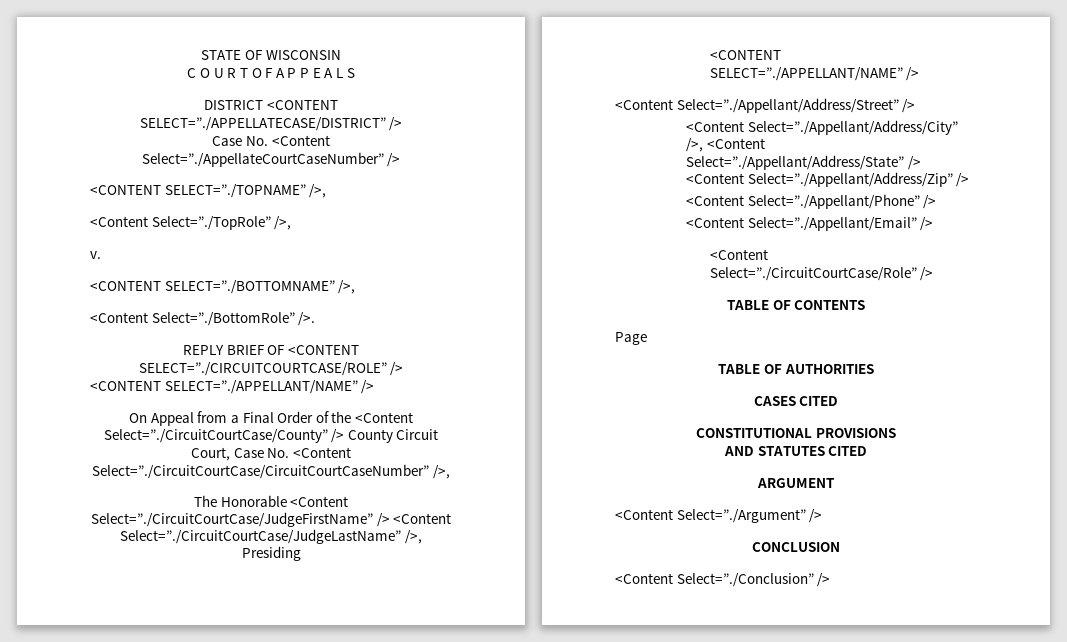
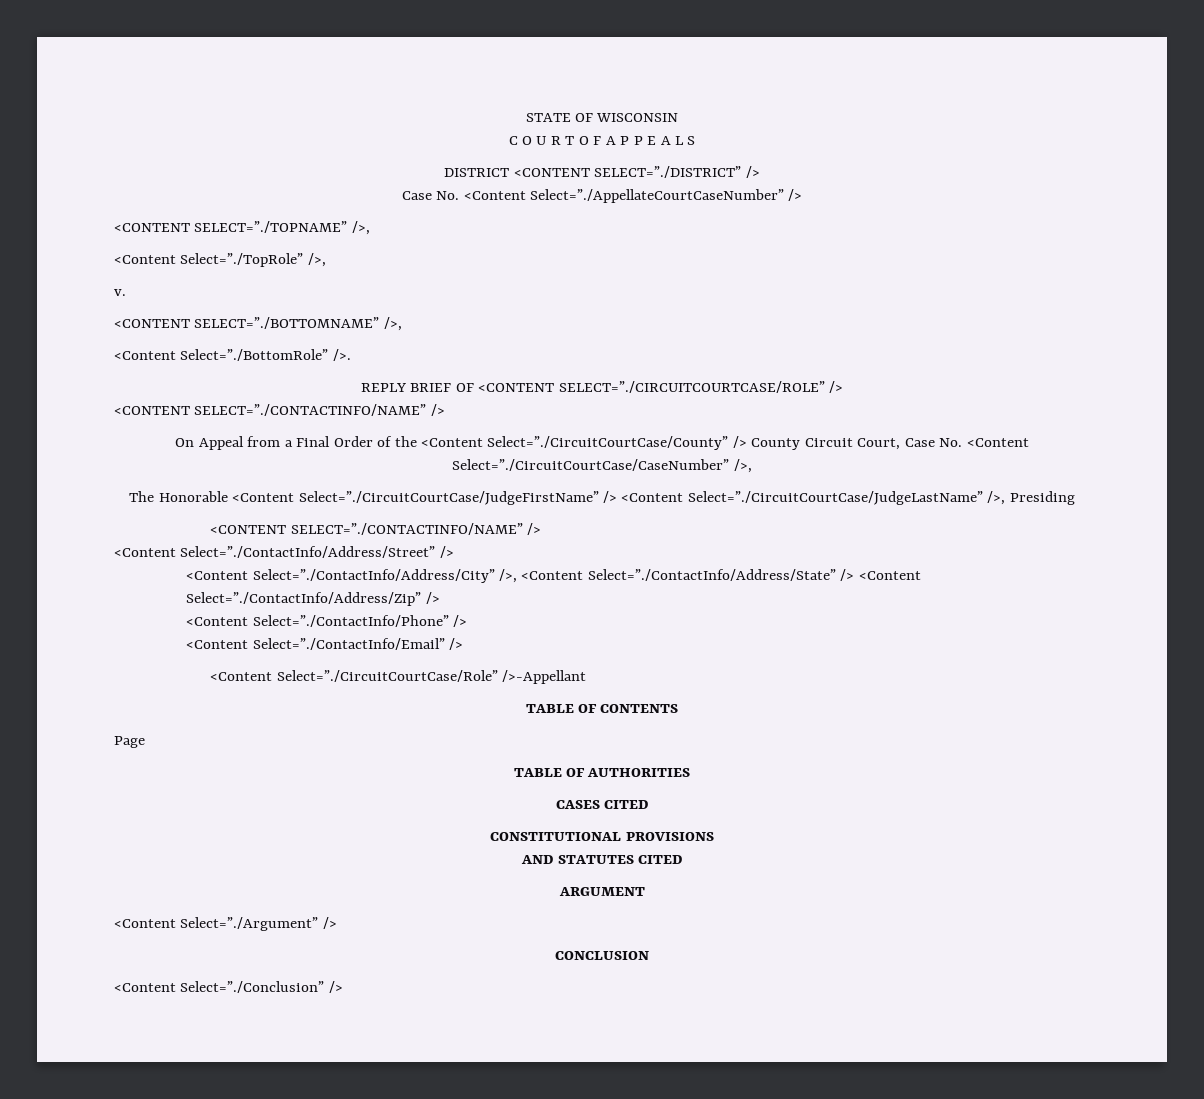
- DISTRICT <CONTENT SELECT=”./APPELLATECASE/DISTRICT” />
+ DISTRICT <CONTENT SELECT=”./DISTRICT” />
  REPLY BRIEF OF <CONTENT SELECT=”./CIRCUITCOURTCASE/ROLE” />
- <CONTENT SELECT=”./APPELLANT/NAME” />
+ <CONTENT SELECT=”./CONTACTINFO/NAME” />
- On Appeal from a Final Order of the <Content Select=”./CircuitCourtCase/County” /> County Circuit Court, Case No. <Content Select=”./CircuitCourtCase/CircuitCourtCaseNumber” />,
+ On Appeal from a Final Order of the <Content Select=”./CircuitCourtCase/County” /> County Circuit Court, Case No. <Content Select=”./CircuitCourtCase/CaseNumber” />,
  The Honorable <Content Select=”./CircuitCourtCase/JudgeFirstName” /> <Content Select=”./CircuitCourtCase/JudgeLastName” />, Presiding
- <CONTENT SELECT=”./APPELLANT/NAME” />
- <Content Select=”./Appellant/Address/Street” />
- <Content Select=”./Appellant/Address/City” />, <Content Select=”./Appellant/Address/State” /> <Content Select=”./Appellant/Address/Zip” />
- <Content Select=”./Appellant/Phone” />
- <Content Select=”./Appellant/Email” />
+ <CONTENT SELECT=”./CONTACTINFO/NAME” />
+ <Content Select=”./ContactInfo/Address/Street” />
+ <Content Select=”./ContactInfo/Address/City” />, <Content Select=”./ContactInfo/Address/State” /> <Content Select=”./ContactInfo/Address/Zip” />
+ <Content Select=”./ContactInfo/Phone” />
+ <Content Select=”./ContactInfo/Email” />
- <Content Select=”./CircuitCourtCase/Role” />
+ <Content Select=”./CircuitCourtCase/Role” />-Appellant

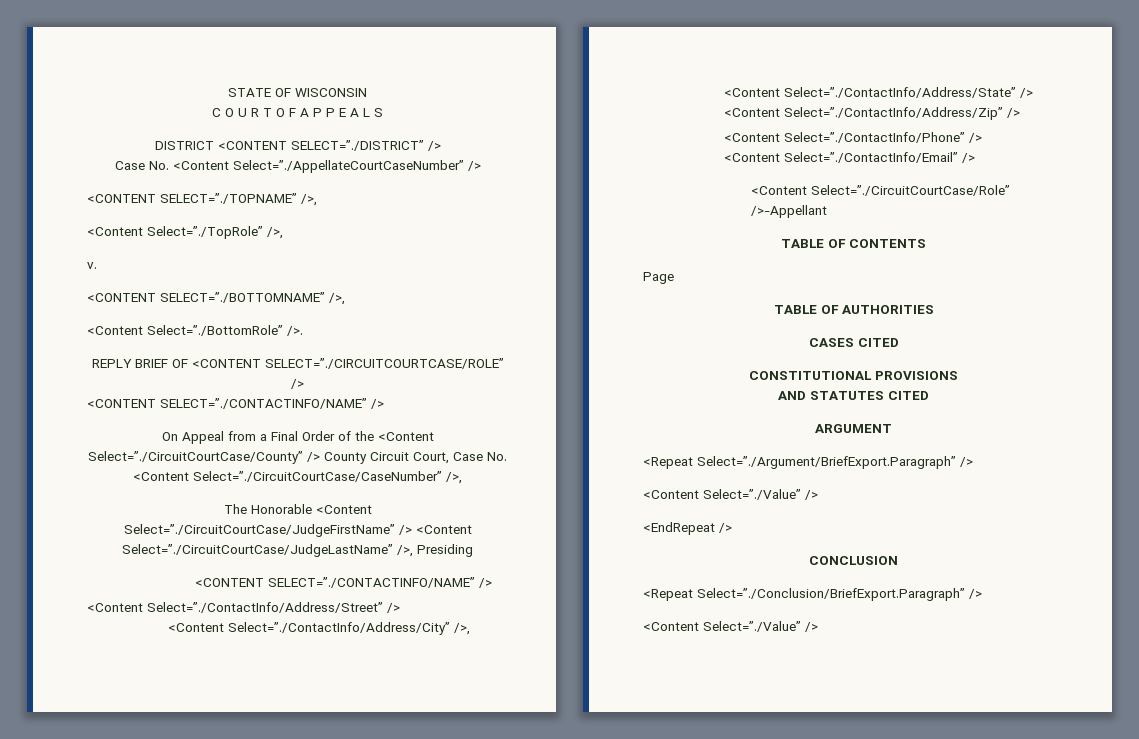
- <Content Select=”./Argument” />
+ <Repeat Select=”./Argument/BriefExport.Paragraph” />
+ <Content Select=”./Value” />
+ <EndRepeat />
- <Content Select=”./Conclusion” />
+ <Repeat Select=”./Conclusion/BriefExport.Paragraph” />
+ <Content Select=”./Value” />

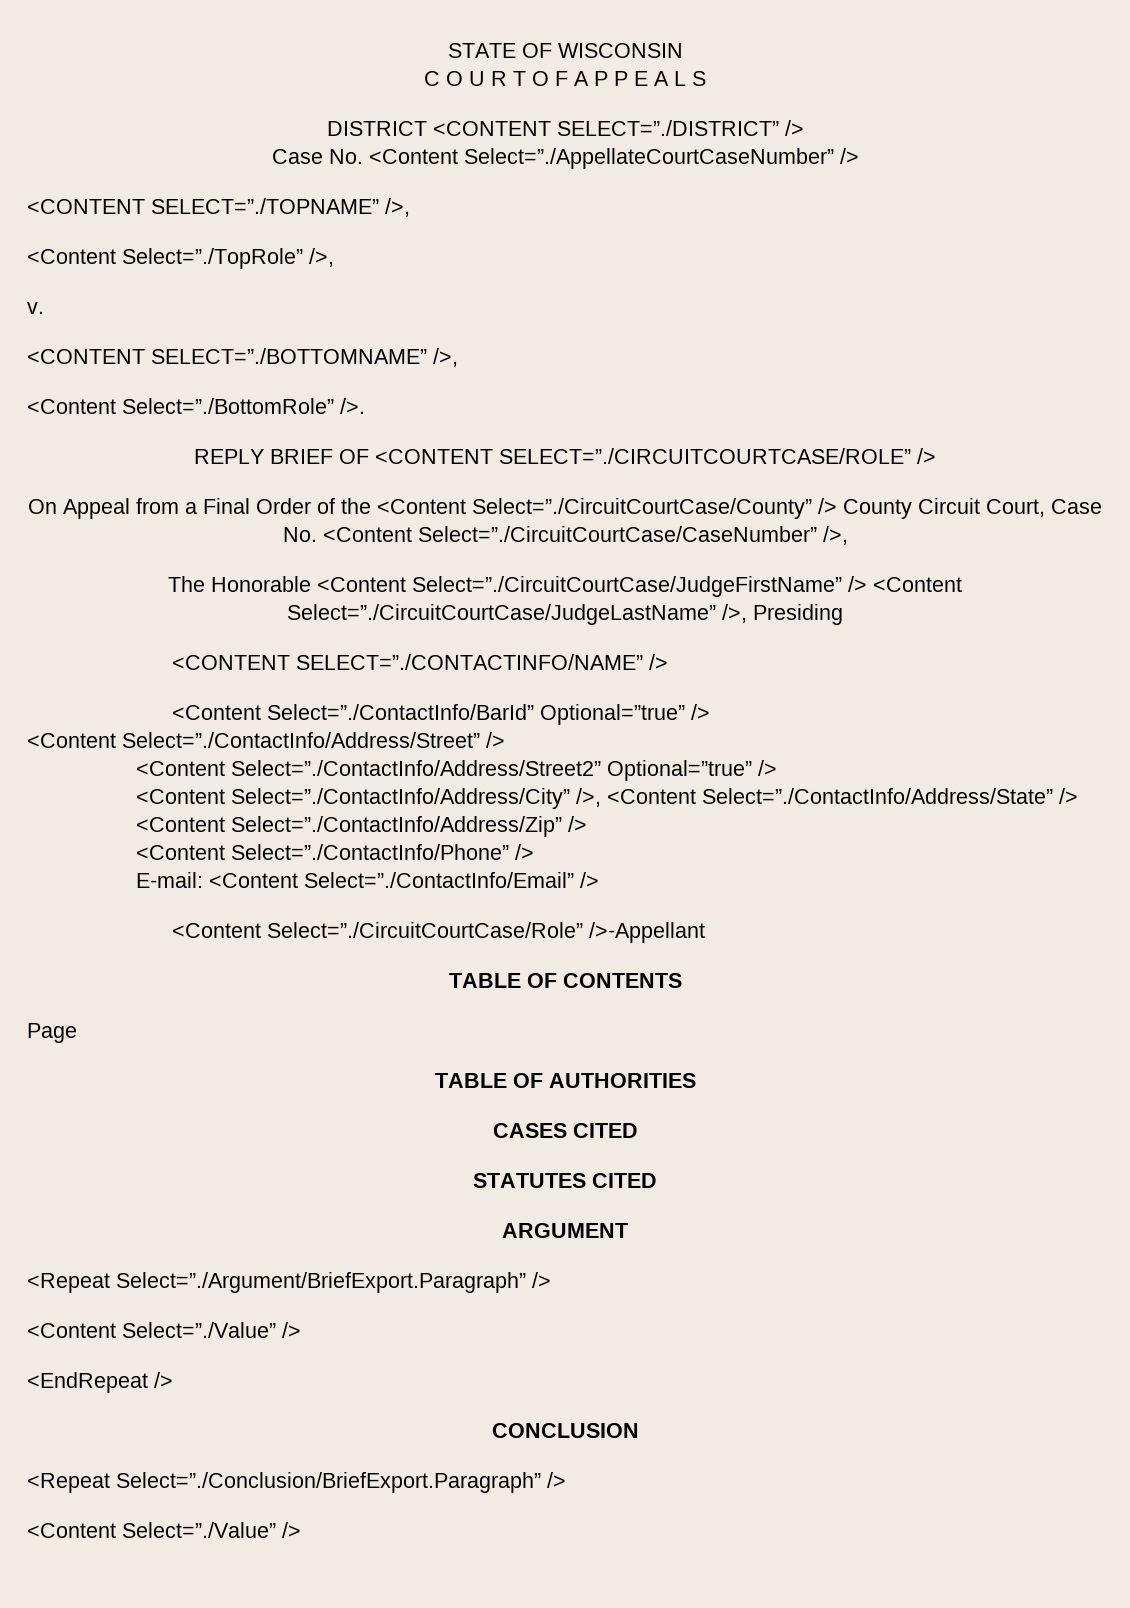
  REPLY BRIEF OF <CONTENT SELECT=”./CIRCUITCOURTCASE/ROLE” />
- <CONTENT SELECT=”./CONTACTINFO/NAME” />
+ <Content Select=”./ContactInfo/BarId” Optional=”true” />
+ <Content Select=”./ContactInfo/Address/Street2” Optional=”true” />
- <Content Select=”./ContactInfo/Email” />
+ E-mail: <Content Select=”./ContactInfo/Email” />
- CONSTITUTIONAL PROVISIONS
- AND STATUTES CITED
+ STATUTES CITED

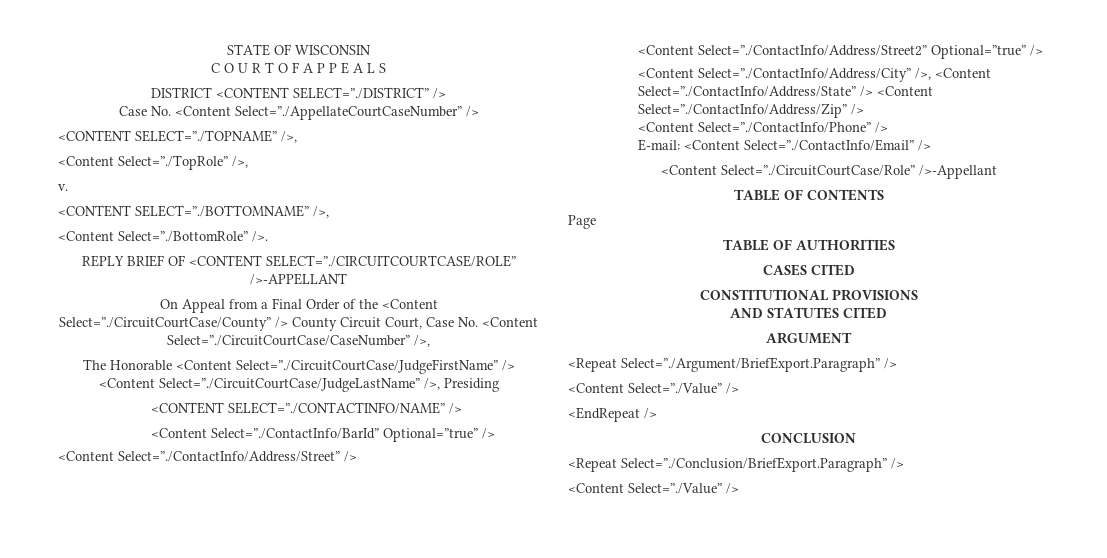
- REPLY BRIEF OF <CONTENT SELECT=”./CIRCUITCOURTCASE/ROLE” />
+ REPLY BRIEF OF <CONTENT SELECT=”./CIRCUITCOURTCASE/ROLE” />-APPELLANT
- STATUTES CITED
+ CONSTITUTIONAL PROVISIONS
+ AND STATUTES CITED

